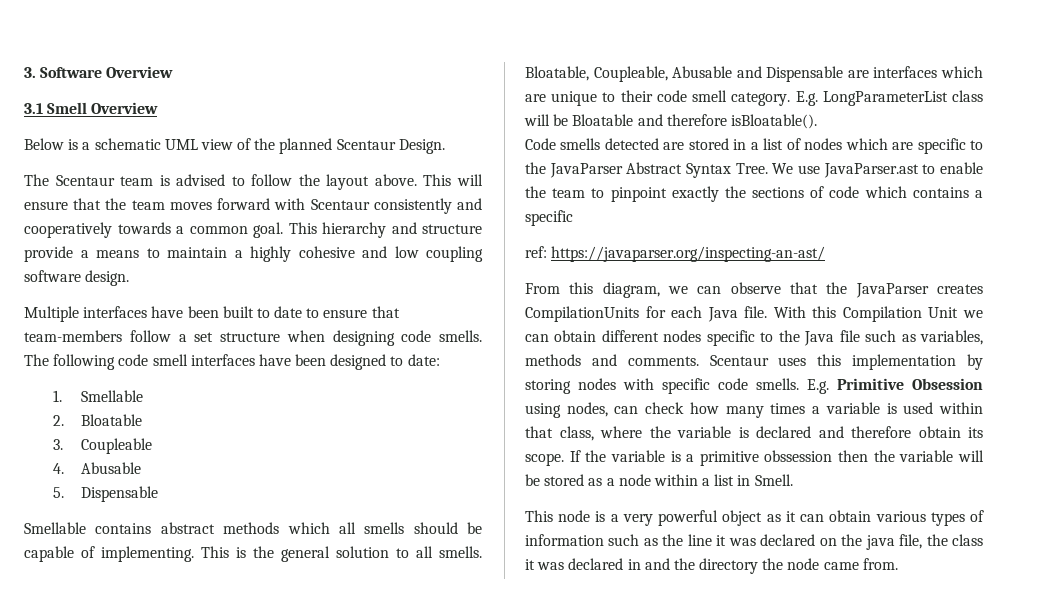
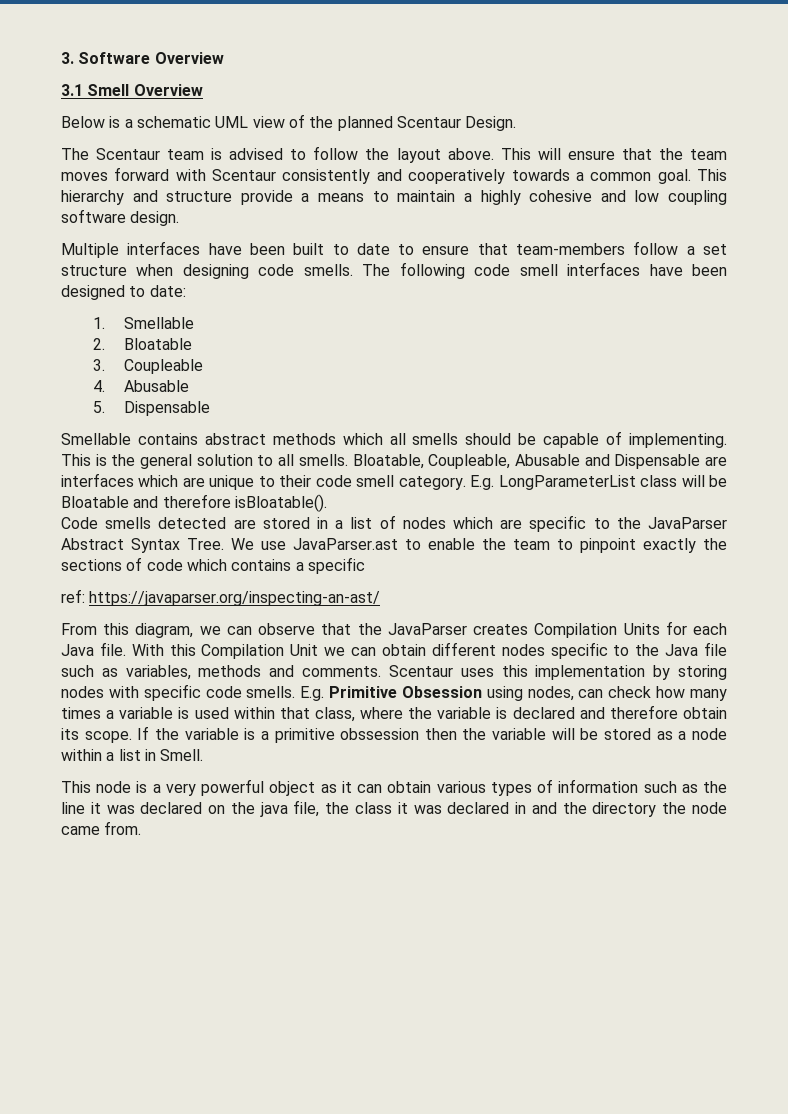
- From this diagram, we can observe that the JavaParser creates CompilationUnits for each Java file.
+ From this diagram, we can observe that the JavaParser creates Compilation Units for each Java file.

